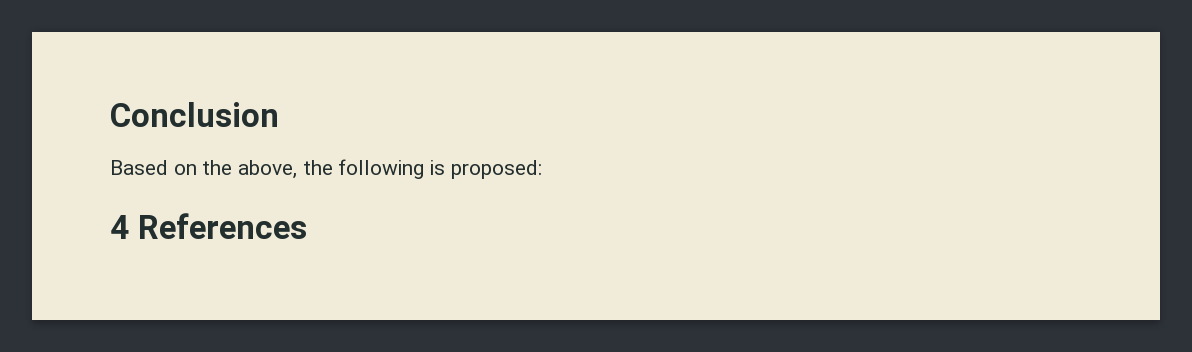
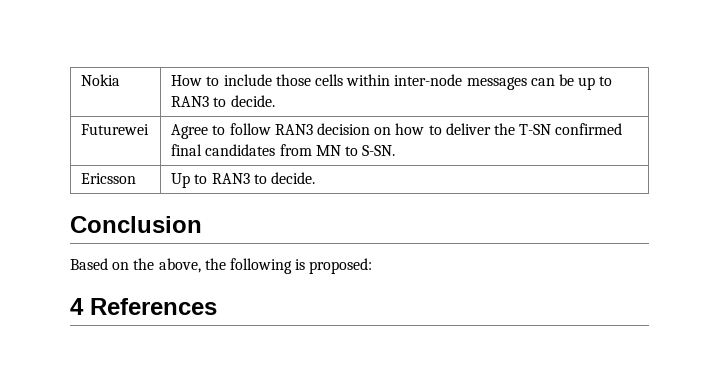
+ Nokia | How to include those cells within inter-node messages can be up to RAN3 to decide.
+ Futurewei | Agree to follow RAN3 decision on how to deliver the T-SN confirmed final candidates from MN to S-SN.
+ Ericsson | Up to RAN3 to decide.

